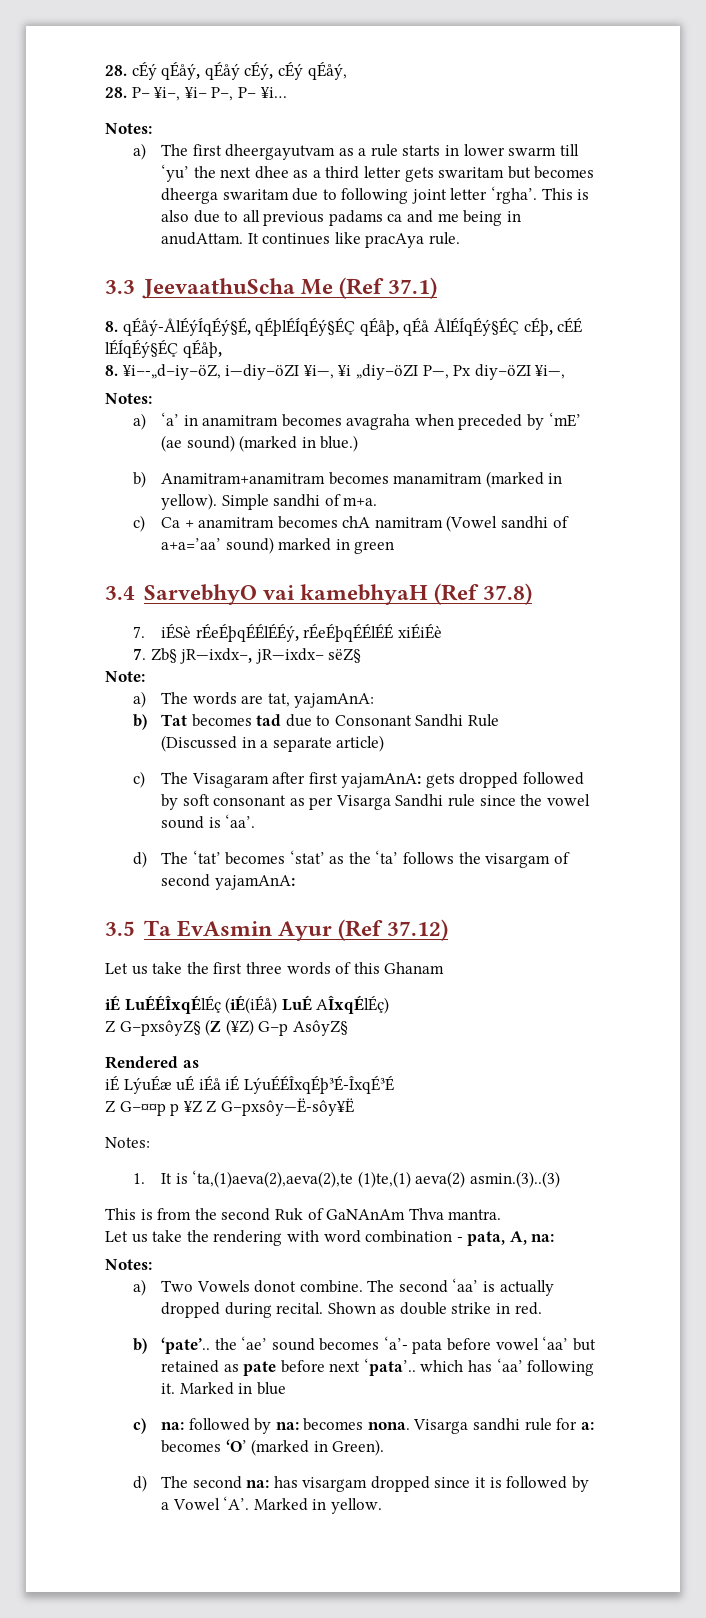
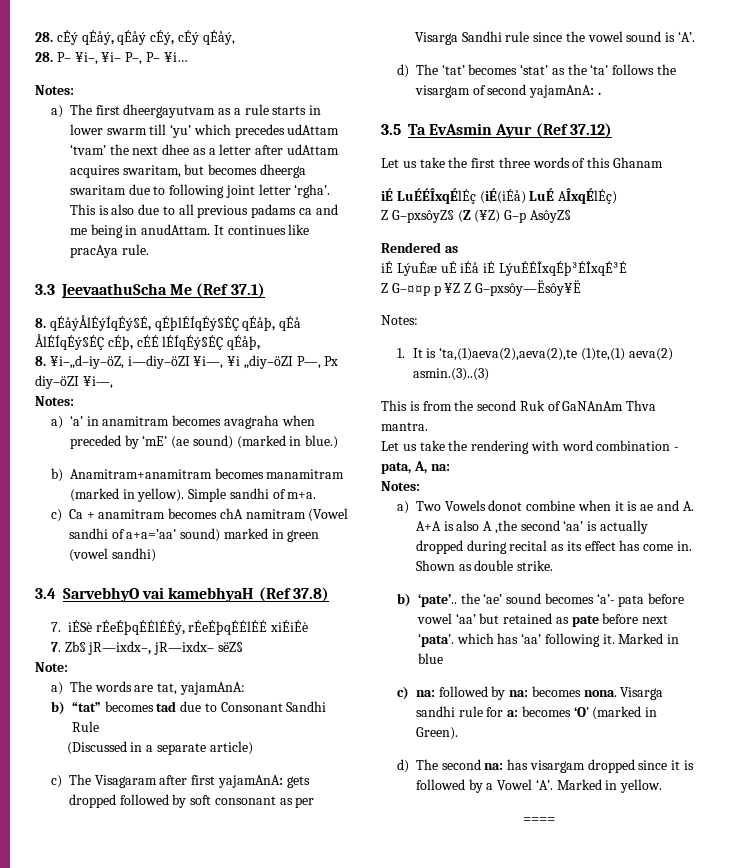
- a) The first dheergayutvam as a rule starts in lower swarm till ‘yu’ the next dhee as a third letter gets swaritam but becomes dheerga swaritam due to following joint letter ‘rgha’.
+ a) The first dheergayutvam as a rule starts in lower swarm till ‘yu’ which precedes udAttam ‘tvam’ the next dhee as a letter after udAttam acquires swaritam, but becomes dheerga swaritam due to following joint letter ‘rgha’.
- 8. qÉåý-ÅlÉýÍqÉý§É, qÉþlÉÍqÉý§ÉÇ qÉåþ, qÉå ÅlÉÍqÉý§ÉÇ cÉþ, cÉÉ lÉÍqÉý§ÉÇ qÉåþ,
+ 8. qÉåýÅlÉýÍqÉý§É, qÉþlÉÍqÉý§ÉÇ qÉåþ, qÉå ÅlÉÍqÉý§ÉÇ cÉþ, cÉÉ lÉÍqÉý§ÉÇ qÉåþ,
- 8. ¥i–-„d–iy–öZ, i—diy–öZI ¥i—, ¥i „diy–öZI P—, Px diy–öZI ¥i—,
+ 8. ¥i–„d–iy–öZ, i—diy–öZI ¥i—, ¥i „diy–öZI P—, Px diy–öZI ¥i—,
- c) Ca + anamitram becomes chA namitram (Vowel sandhi of a+a=’aa’ sound) marked in green
+ c) Ca + anamitram becomes chA namitram (Vowel sandhi of a+a=’aa’ sound) marked in green (vowel sandhi)
- b) Tat becomes tad due to Consonant Sandhi Rule
+ b) “tat” becomes tad due to Consonant Sandhi Rule
- c) The Visagaram after first yajamAnA: gets dropped followed by soft consonant as per Visarga Sandhi rule since the vowel sound is ‘aa’.
+ c) The Visagaram after first yajamAnA: gets dropped followed by soft consonant as per Visarga Sandhi rule since the vowel sound is ‘A’.
- d) The ‘tat’ becomes ‘stat’ as the ‘ta’ follows the visargam of second yajamAnA:
+ d) The ‘tat’ becomes ‘stat’ as the ‘ta’ follows the visargam of second yajamAnA: .
- iÉ LýuÉæ uÉ iÉå iÉ LýuÉÉÎxqÉþ³É-ÎxqÉ³É
+ iÉ LýuÉæ uÉ iÉå iÉ LýuÉÉÎxqÉþ³ÉÎxqÉ³É
- Z G–¤¤p p ¥Z Z G–pxsôy—Ë-sôy¥Ë
+ Z G–¤¤p p ¥Z Z G–pxsôy—Ësôy¥Ë
- a) Two Vowels donot combine. The second ‘aa’ is actually dropped during recital. Shown as double strike in red.
+ a) Two Vowels donot combine when it is ae and A. A+A is also A ,the second ‘aa’ is actually dropped during recital as its effect has come in. Shown as double strike.
- b) ‘pate’.. the ‘ae’ sound becomes ‘a’- pata before vowel ‘aa’ but retained as pate before next ‘pata’.. which has ‘aa’ following it.
+ b) ‘pate’.. the ‘ae’ sound becomes ‘a’- pata before vowel ‘aa’ but retained as pate before next ‘pata’. which has ‘aa’ following it.
+ ====

